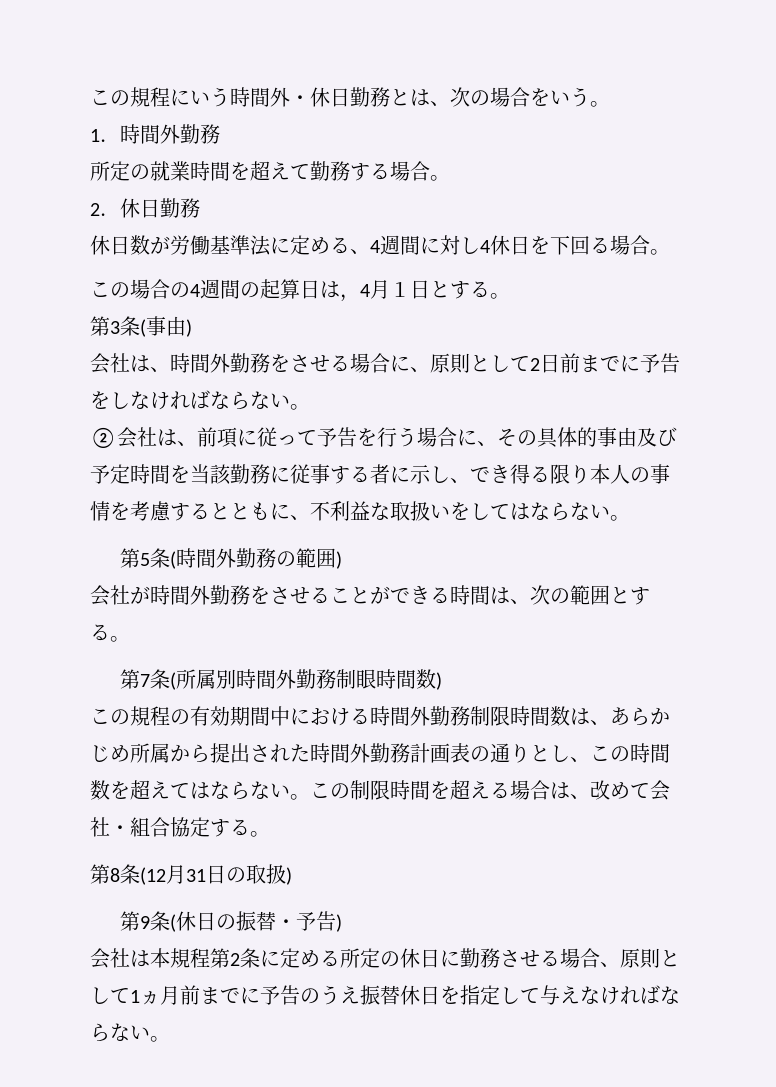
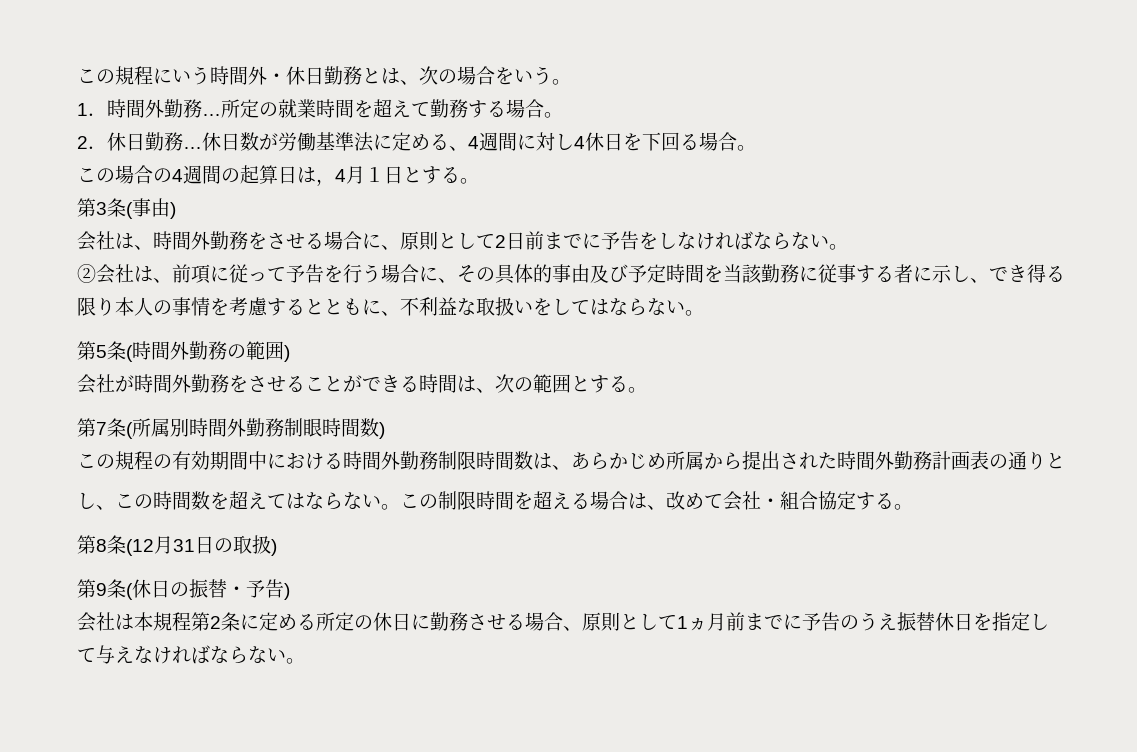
- 1．時間外勤務
- 所定の就業時間を超えて勤務する場合。
+ 1．時間外勤務…所定の就業時間を超えて勤務する場合。
- 2．休日勤務
- 休日数が労働基準法に定める、4週間に対し4休日を下回る場合。
+ 2．休日勤務…休日数が労働基準法に定める、4週間に対し4休日を下回る場合。
- ②会社は、前項に従って予告を行う場合に、その具体的事由及び予定時間を当該勤務に従事する者に示し、でき得る限り本人の事情を考慮するとともに、不利益な取扱いをしてはならない。
+ ②会社は、前項に従って予告を行う場合に、その具体的事由及び予定時間を当該勤務に従事する者に示し、でき得る
+ 限り本人の事情を考慮するとともに、不利益な取扱いをしてはならない。
- この規程の有効期間中における時間外勤務制限時間数は、あらかじめ所属から提出された時間外勤務計画表の通りとし、この時間数を超えてはならない。
+ この規程の有効期間中における時間外勤務制限時間数は、あらかじめ所属から提出された時間外勤務計画表の通りと
+ し、この時間数を超えてはならない。
- 会社は本規程第2条に定める所定の休日に勤務させる場合、原則として1ヵ月前までに予告のうえ振替休日を指定して与えなければならない。
+ 会社は本規程第2条に定める所定の休日に勤務させる場合、原則として1ヵ月前までに予告のうえ振替休日を指定し
+ て与えなければならない。

